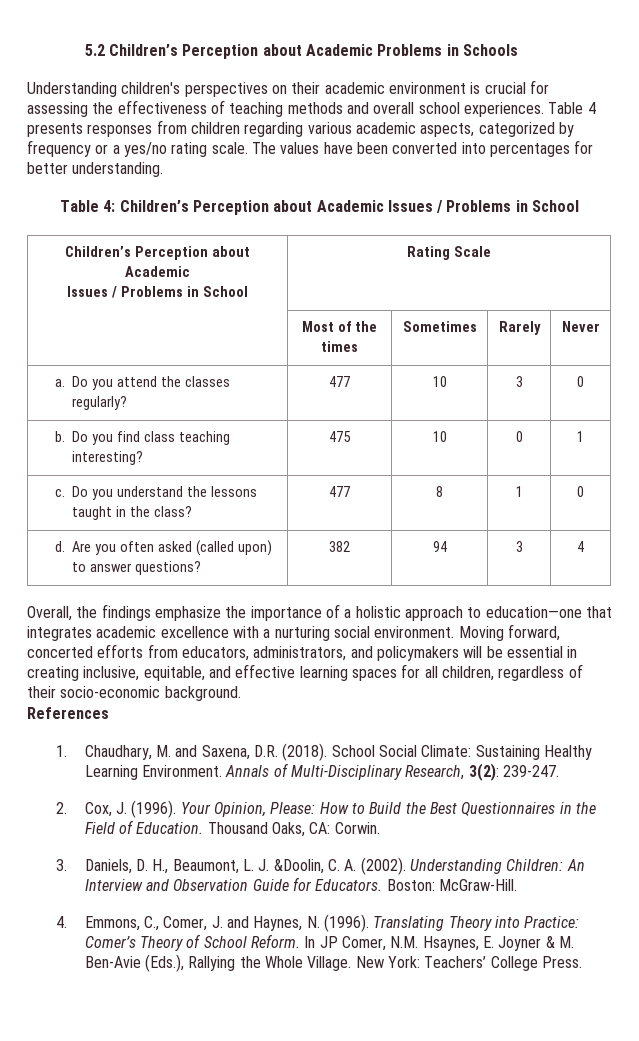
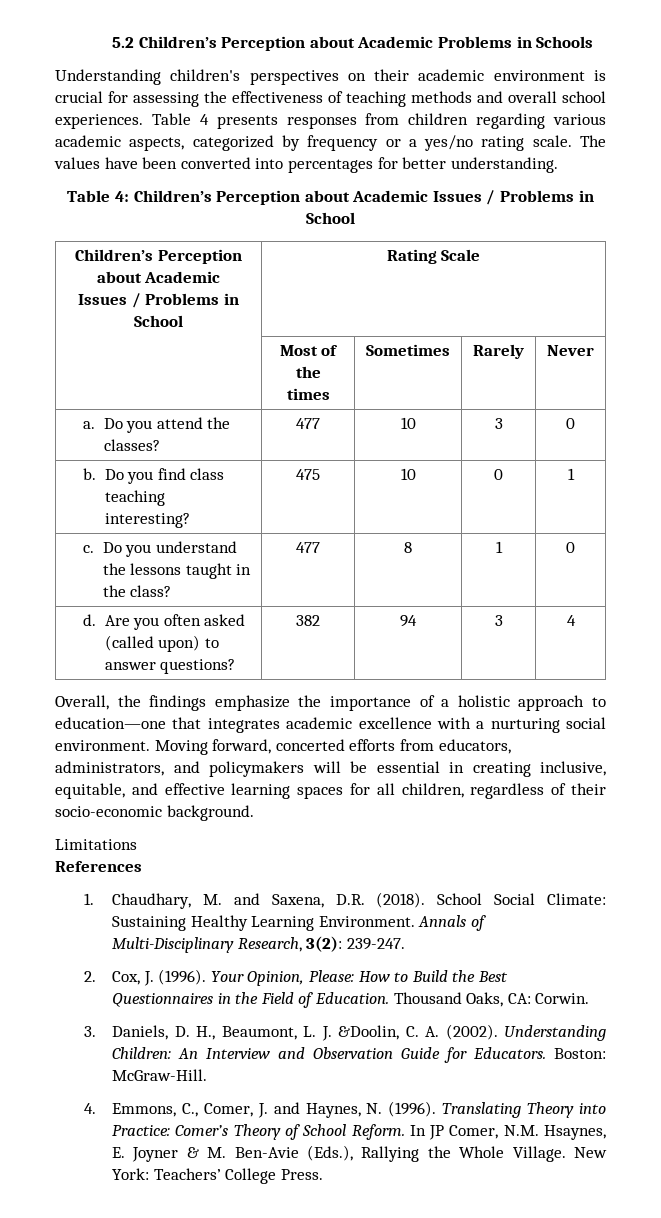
- a. Do you attend the classes regularly? | 477 | 10 | 3 | 0
+ a. Do you attend the classes? | 477 | 10 | 3 | 0
+ Limitations

